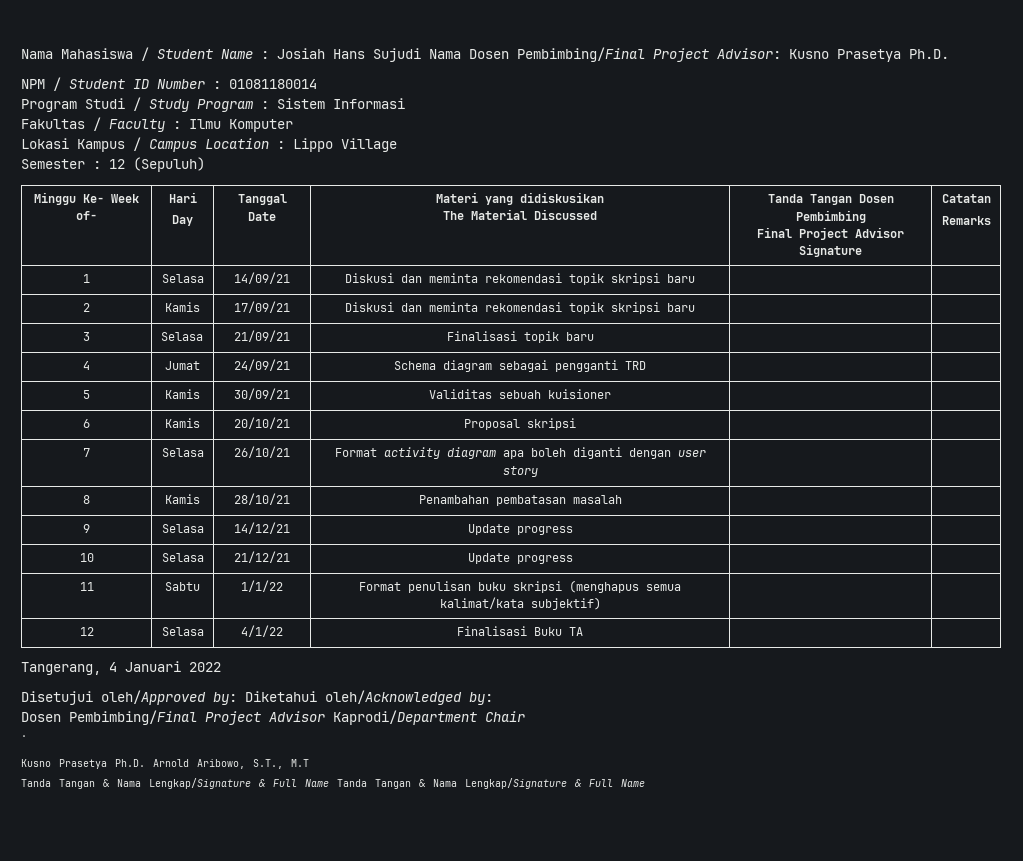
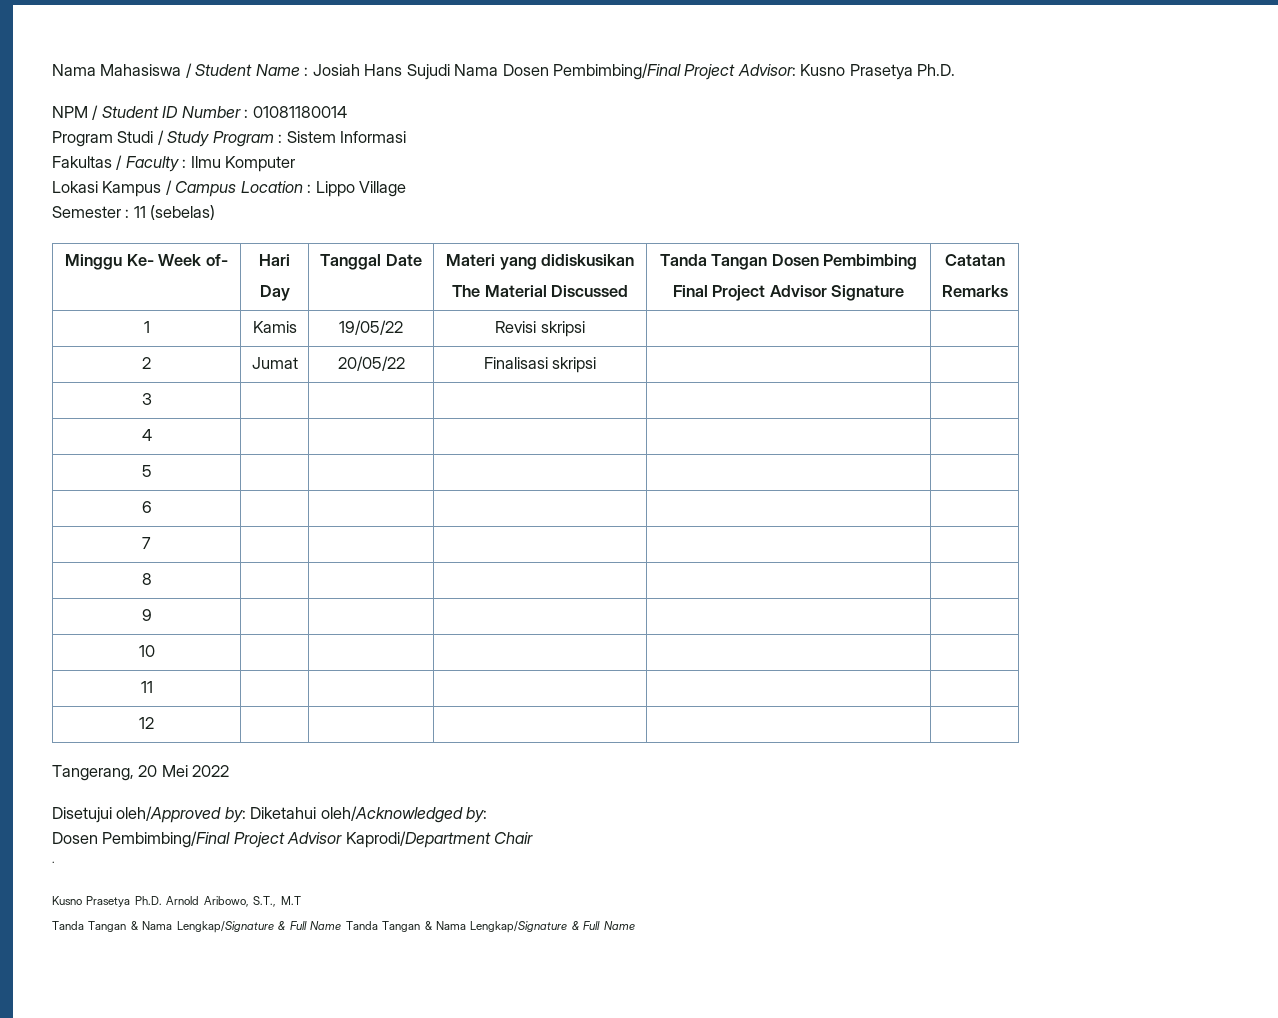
- Semester : 12 (Sepuluh)
+ Semester : 11 (sebelas)
- 1 | Selasa | 14/09/21 | Diskusi dan meminta rekomendasi topik skripsi baru | |
+ 1 | Kamis | 19/05/22 | Revisi skripsi | |
- 2 | Kamis | 17/09/21 | Diskusi dan meminta rekomendasi topik skripsi baru | |
+ 2 | Jumat | 20/05/22 | Finalisasi skripsi | |
- 3 | Selasa | 21/09/21 | Finalisasi topik baru | |
- 4 | Jumat | 24/09/21 | Schema diagram sebagai pengganti TRD | |
- 5 | Kamis | 30/09/21 | Validitas sebuah kuisioner | |
- 6 | Kamis | 20/10/21 | Proposal skripsi | |
- 7 | Selasa | 26/10/21 | Format activity diagram apa boleh diganti dengan user story | |
- 8 | Kamis | 28/10/21 | Penambahan pembatasan masalah | |
- 9 | Selasa | 14/12/21 | Update progress | |
- 10 | Selasa | 21/12/21 | Update progress | |
- 11 | Sabtu | 1/1/22 | Format penulisan buku skripsi (menghapus semua kalimat/kata subjektif) | |
- 12 | Selasa | 4/1/22 | Finalisasi Buku TA | |
+ 3 | | | | |
+ 4 | | | | |
+ 5 | | | | |
+ 6 | | | | |
+ 7 | | | | |
+ 8 | | | | |
+ 9 | | | | |
+ 10 | | | | |
+ 11 | | | | |
+ 12 | | | | |
- Tangerang, 4 Januari 2022
+ Tangerang, 20 Mei 2022

